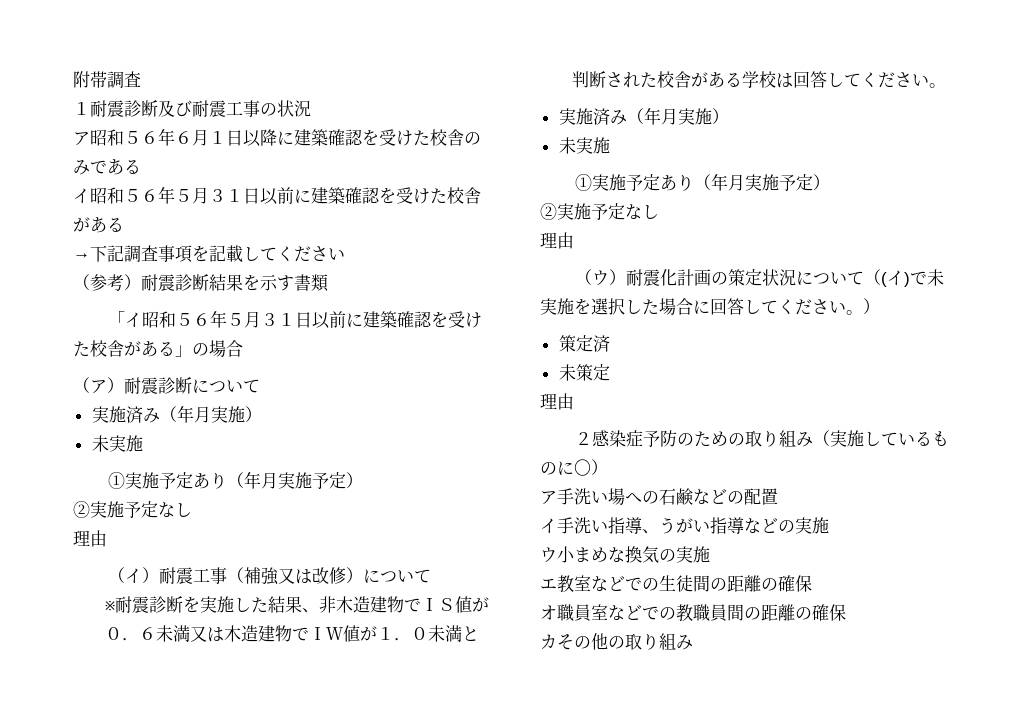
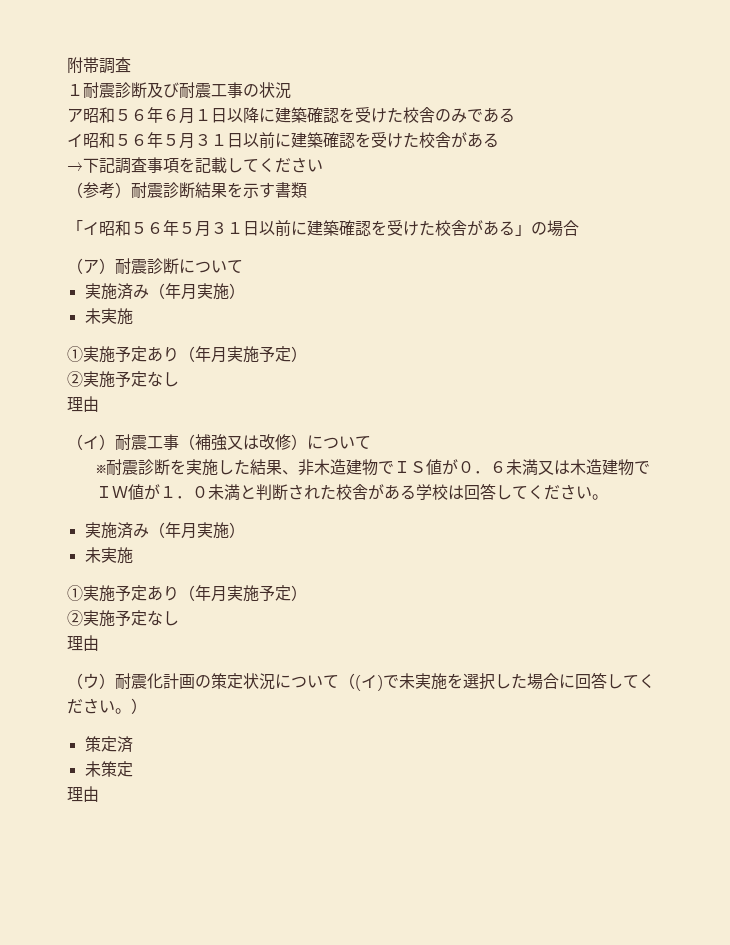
- ２感染症予防のための取り組み（実施しているものに〇）
- ア手洗い場への石鹸などの配置
- イ手洗い指導、うがい指導などの実施
- ウ小まめな換気の実施
- エ教室などでの生徒間の距離の確保
- オ職員室などでの教職員間の距離の確保
- カその他の取り組み

